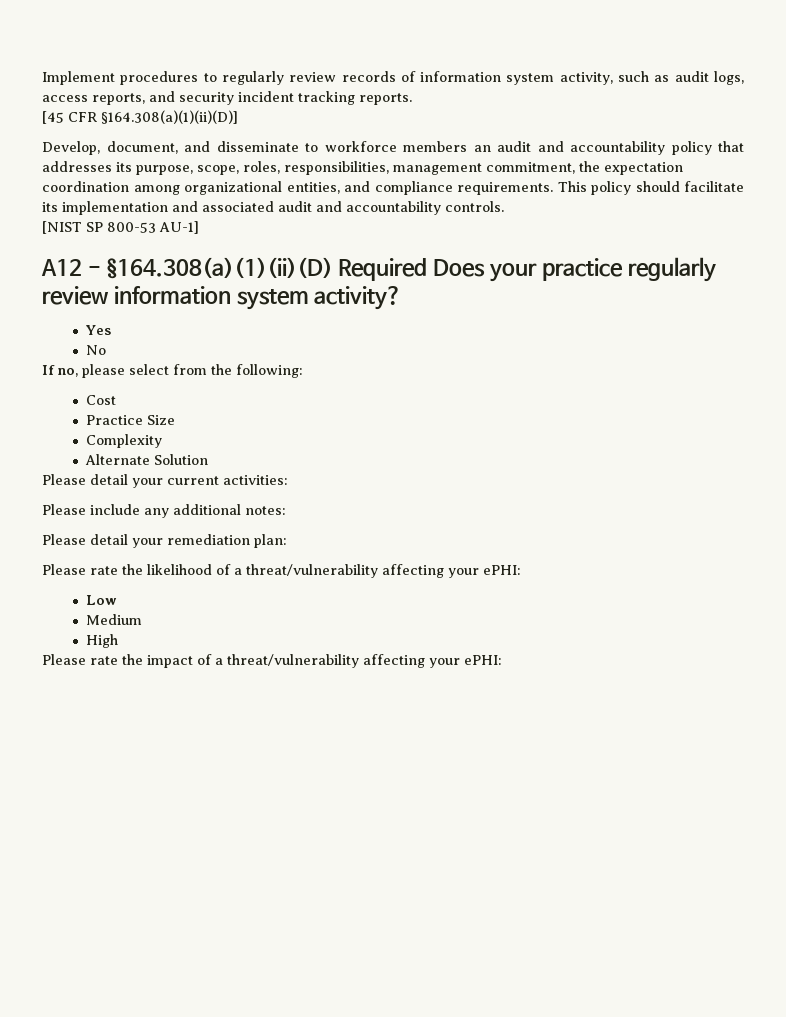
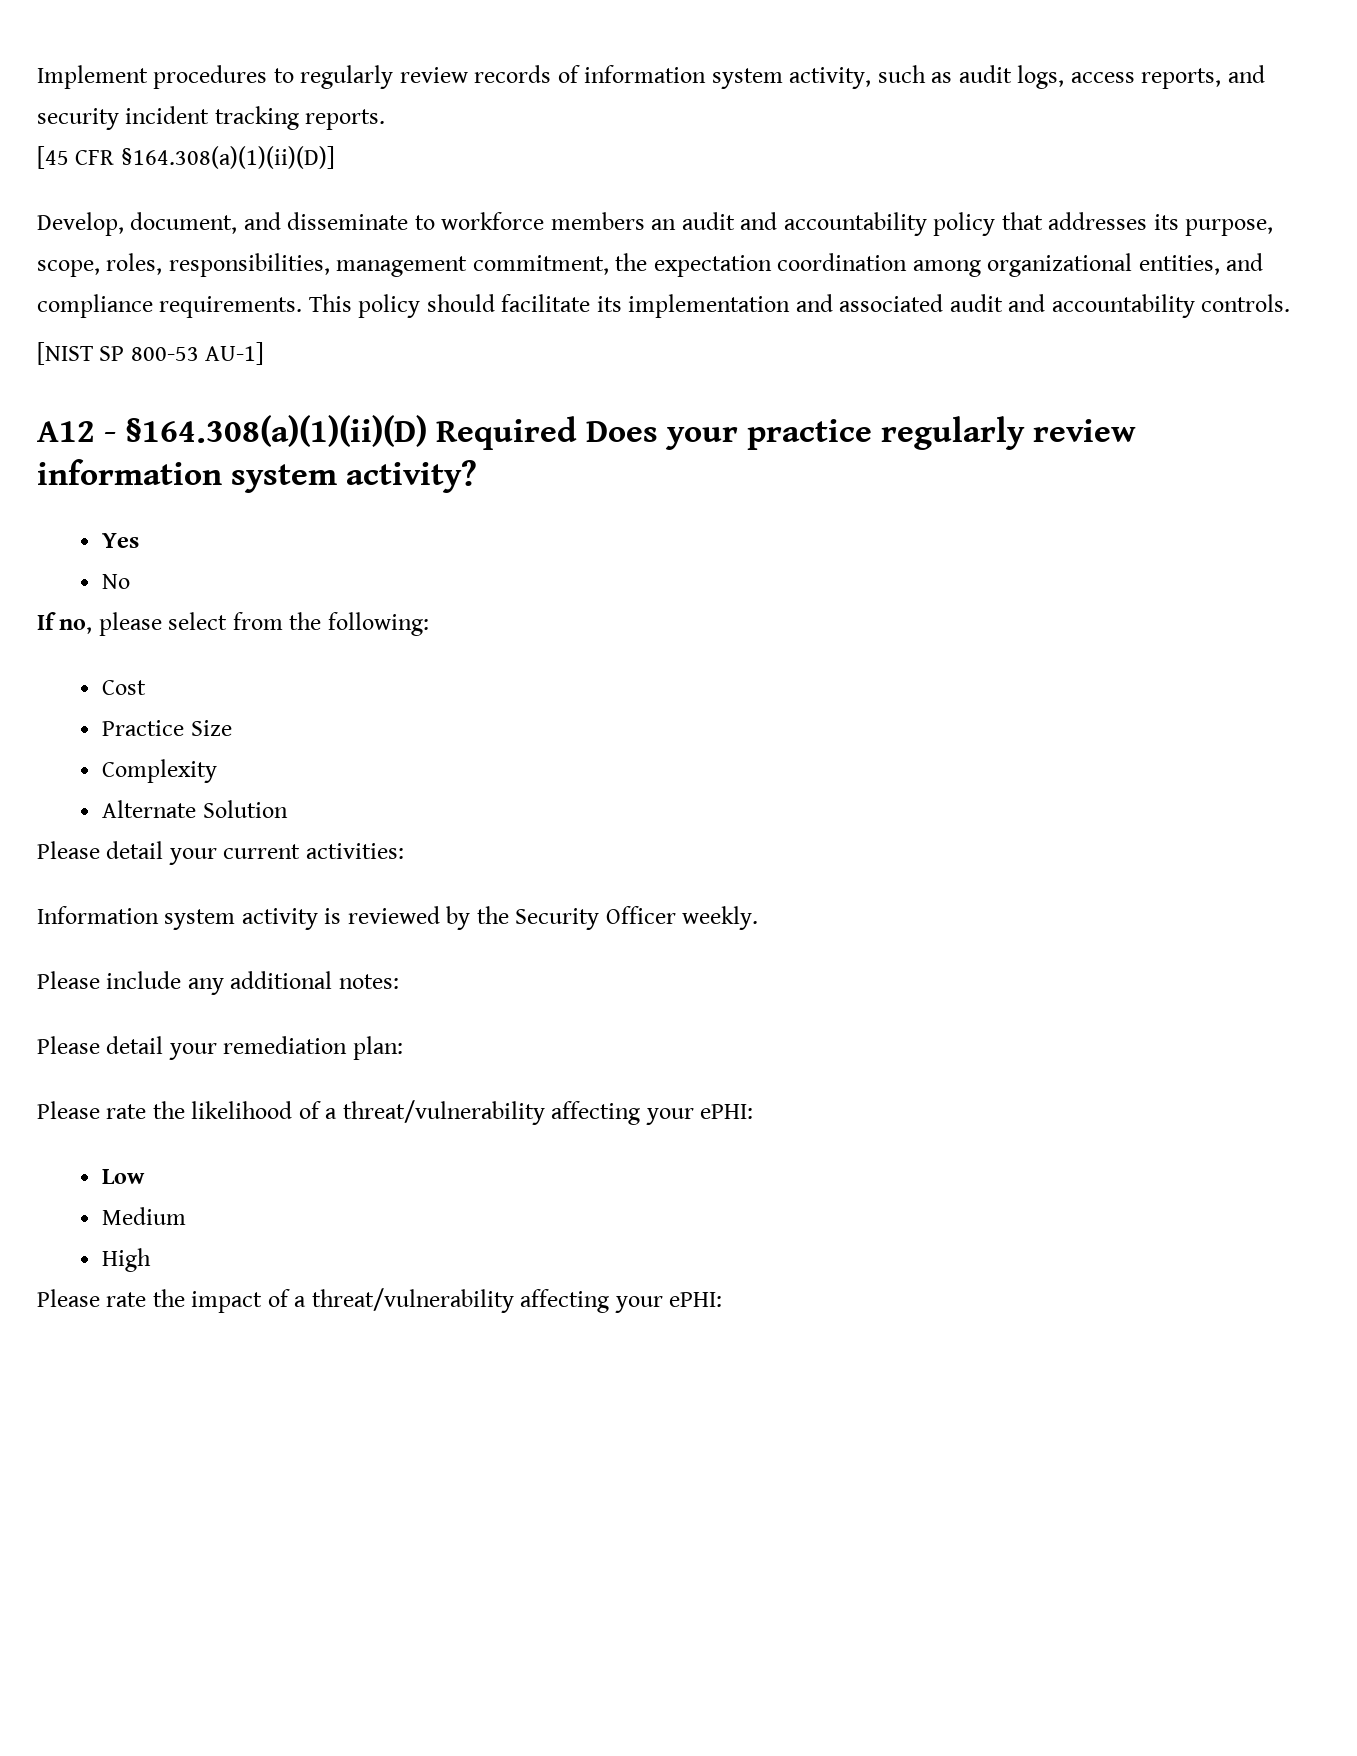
+ Information system activity is reviewed by the Security Officer weekly.

